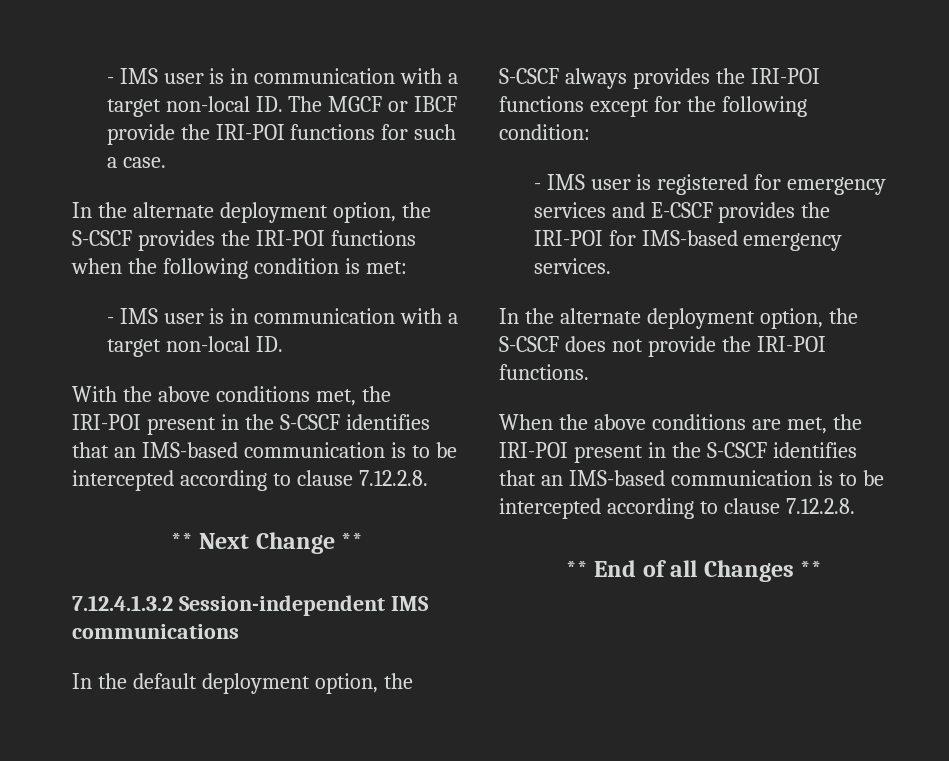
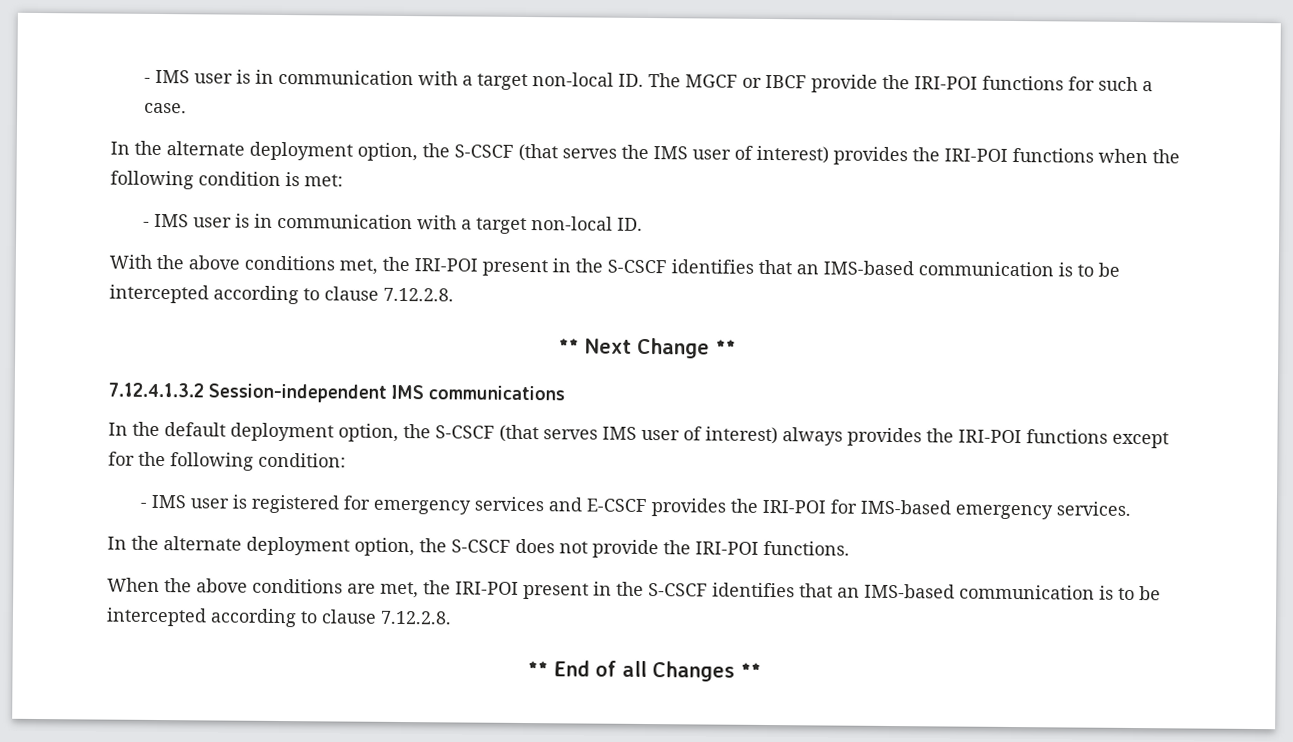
- In the alternate deployment option, the S-CSCF provides the IRI-POI functions when the following condition is met:
+ In the alternate deployment option, the S-CSCF (that serves the IMS user of interest) provides the IRI-POI functions when the following condition is met:
- In the default deployment option, the S-CSCF always provides the IRI-POI functions except for the following condition:
+ In the default deployment option, the S-CSCF (that serves IMS user of interest) always provides the IRI-POI functions except for the following condition:

